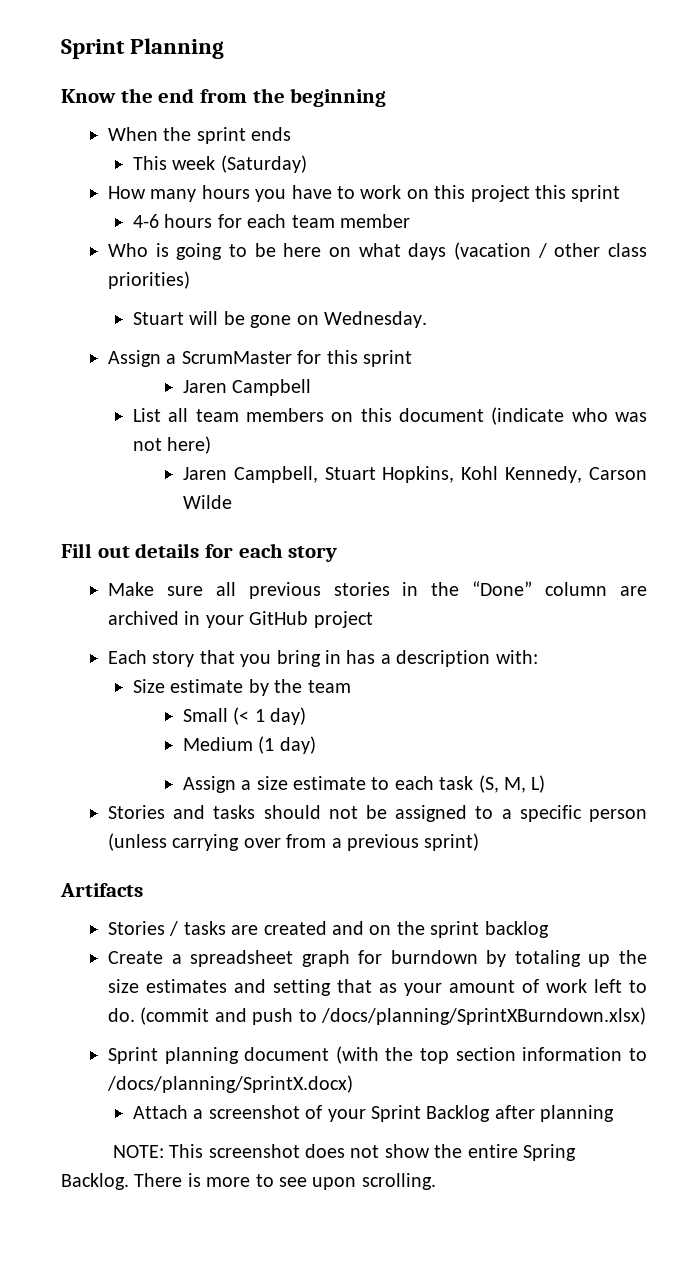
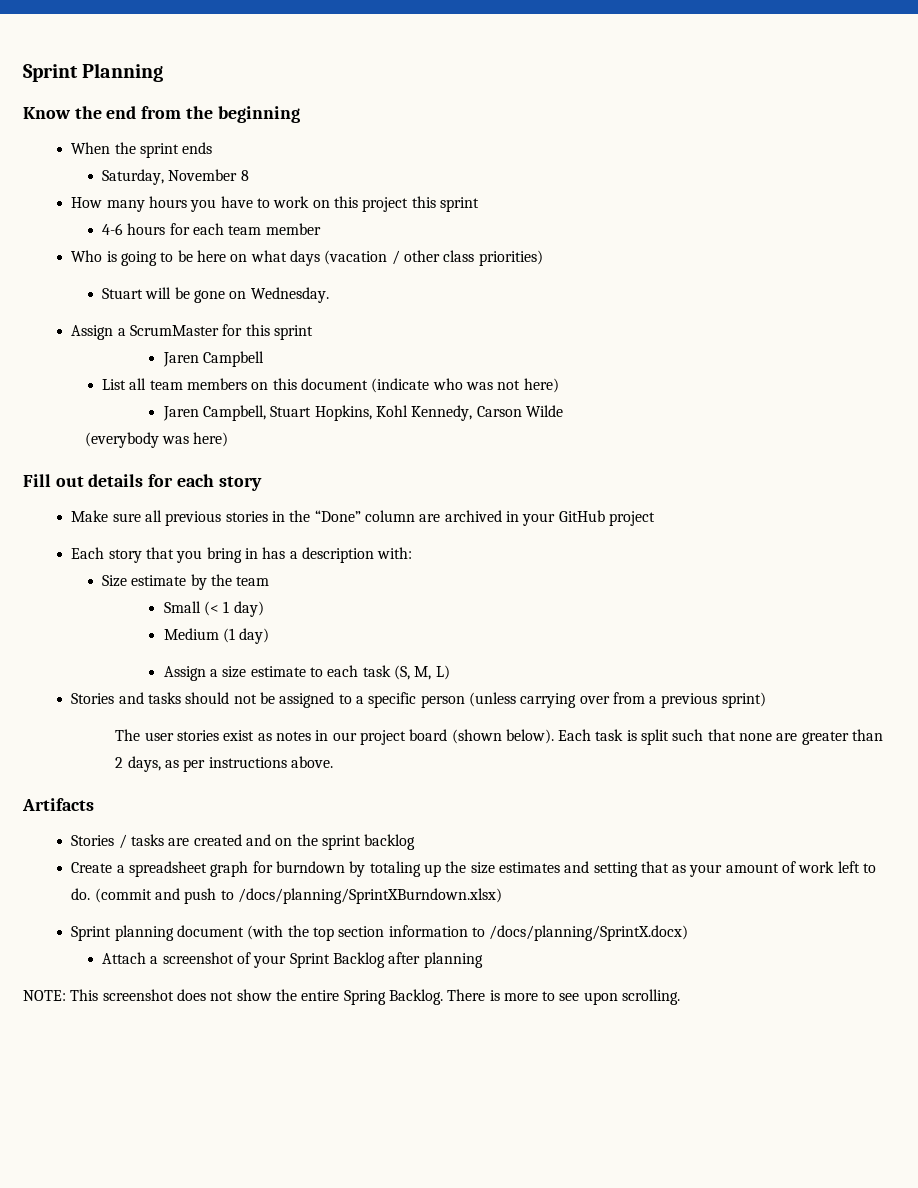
- This week (Saturday)
+ Saturday, November 8
+ (everybody was here)
+ The user stories exist as notes in our project board (shown below). Each task is split such that none are greater than 2 days, as per instructions above.

